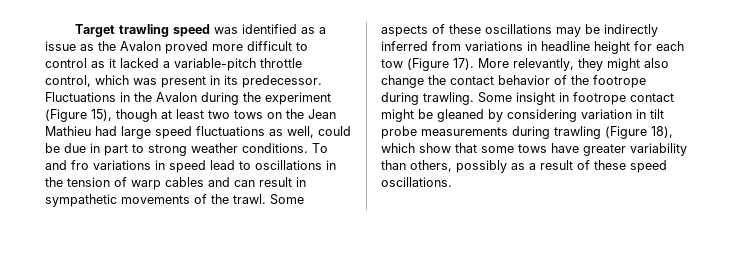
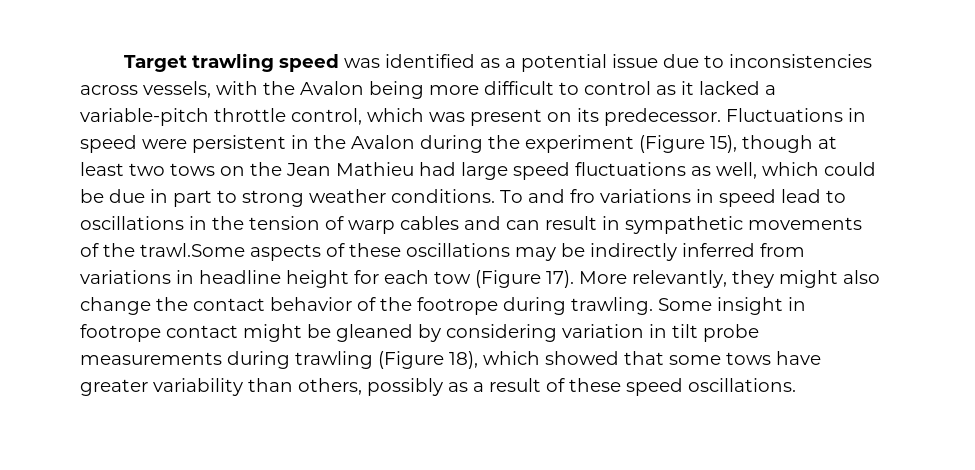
- Target trawling speed was identified as a issue as the Avalon proved more difficult to control as it lacked a variable-pitch throttle control, which was present in its predecessor.
+ Target trawling speed was identified as a potential issue due to inconsistencies across vessels, with the Avalon being more difficult to control as it lacked a variable-pitch throttle control, which was present on its predecessor.
- Fluctuations in the Avalon during the experiment (Figure 15), though at least two tows on the Jean Mathieu had large speed fluctuations as well, could be due in part to strong weather conditions.
+ Fluctuations in speed were persistent in the Avalon during the experiment (Figure 15), though at least two tows on the Jean Mathieu had large speed fluctuations as well, which could be due in part to strong weather conditions.
- To and fro variations in speed lead to oscillations in the tension of warp cables and can result in sympathetic movements of the trawl. Some aspects of these oscillations may be indirectly inferred from variations in headline height for each tow (Figure 17).
+ To and fro variations in speed lead to oscillations in the tension of warp cables and can result in sympathetic movements of the trawl.Some aspects of these oscillations may be indirectly inferred from variations in headline height for each tow (Figure 17).
- Some insight in footrope contact might be gleaned by considering variation in tilt probe measurements during trawling (Figure 18), which show that some tows have greater variability than others, possibly as a result of these speed oscillations.
+ Some insight in footrope contact might be gleaned by considering variation in tilt probe measurements during trawling (Figure 18), which showed that some tows have greater variability than others, possibly as a result of these speed oscillations.

